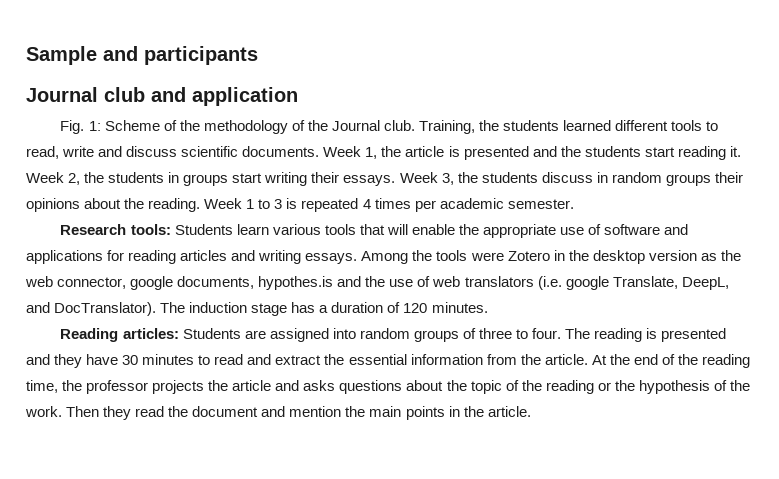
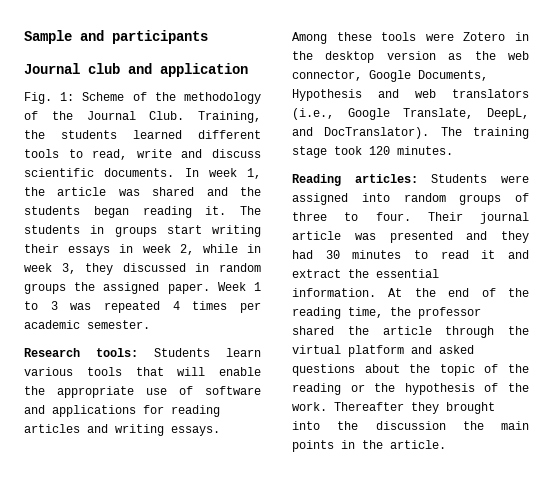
- Fig. 1: Scheme of the methodology of the Journal club.
+ Fig. 1: Scheme of the methodology of the Journal Club.
- Week 1, the article is presented and the students start reading it.
+ In week 1, the article was shared and the students began reading it.
- Week 2, the students in groups start writing their essays. Week 3, the students discuss in random groups their opinions about the reading.
+ The students in groups start writing their essays in week 2, while in week 3, they discussed in random groups the assigned paper.
- Week 1 to 3 is repeated 4 times per academic semester.
+ Week 1 to 3 was repeated 4 times per academic semester.
- Among the tools were Zotero in the desktop version as the web connector, google documents, hypothes.is and the use of web translators (i.e. google Translate, DeepL, and DocTranslator).
+ Among these tools were Zotero in the desktop version as the web connector, Google Documents, Hypothesis and web translators (i.e., Google Translate, DeepL, and DocTranslator).
- The induction stage has a duration of 120 minutes.
+ The training stage took 120 minutes.
- Reading articles: Students are assigned into random groups of three to four.
+ Reading articles: Students were assigned into random groups of three to four.
- The reading is presented and they have 30 minutes to read and extract the essential information from the article.
+ Their journal article was presented and they had 30 minutes to read it and extract the essential information.
- At the end of the reading time, the professor projects the article and asks questions about the topic of the reading or the hypothesis of the work.
+ At the end of the reading time, the professor shared the article through the virtual platform and asked questions about the topic of the reading or the hypothesis of the work.
- Then they read the document and mention the main points in the article.
+ Thereafter they brought into the discussion the main points in the article.

